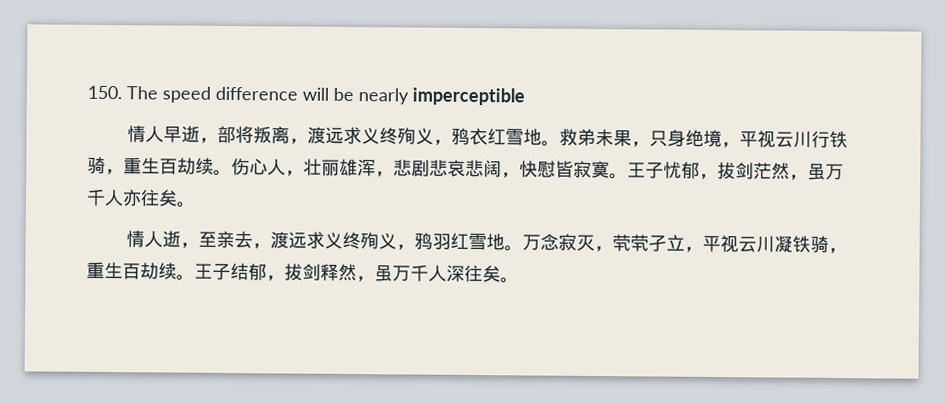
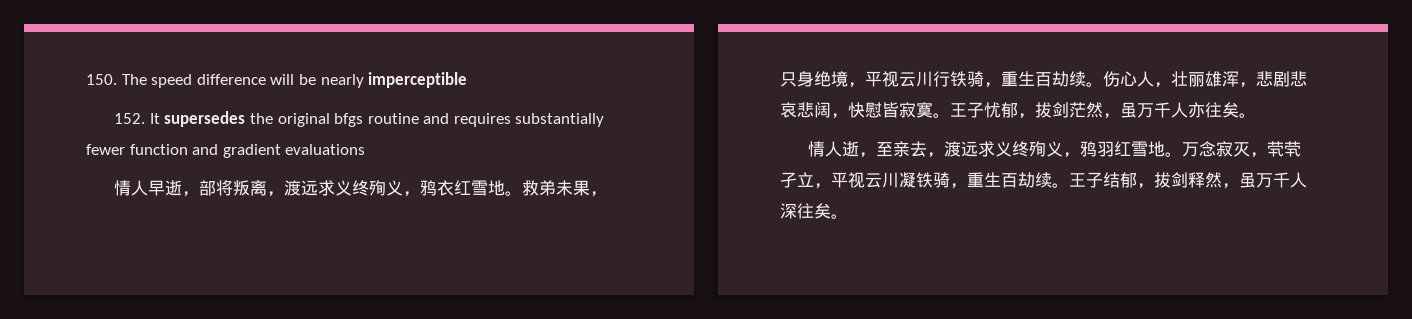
+ 152. It supersedes the original bfgs routine and requires substantially fewer function and gradient evaluations

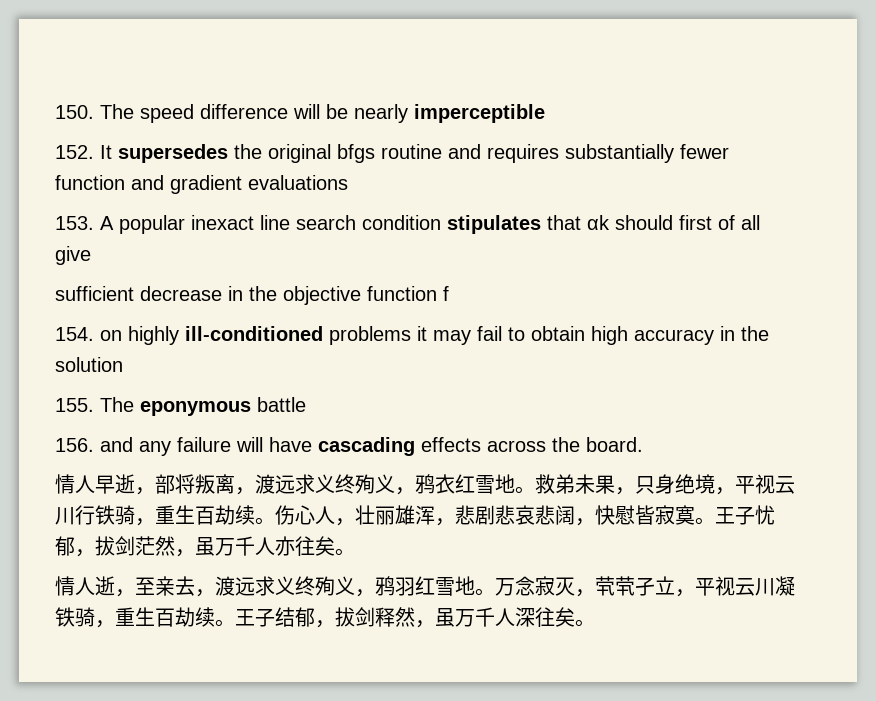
+ 153. A popular inexact line search condition stipulates that αk should first of all give
+ sufficient decrease in the objective function f
+ 154. on highly ill-conditioned problems it may fail to obtain high accuracy in the solution
+ 155. The eponymous battle
+ 156. and any failure will have cascading effects across the board.

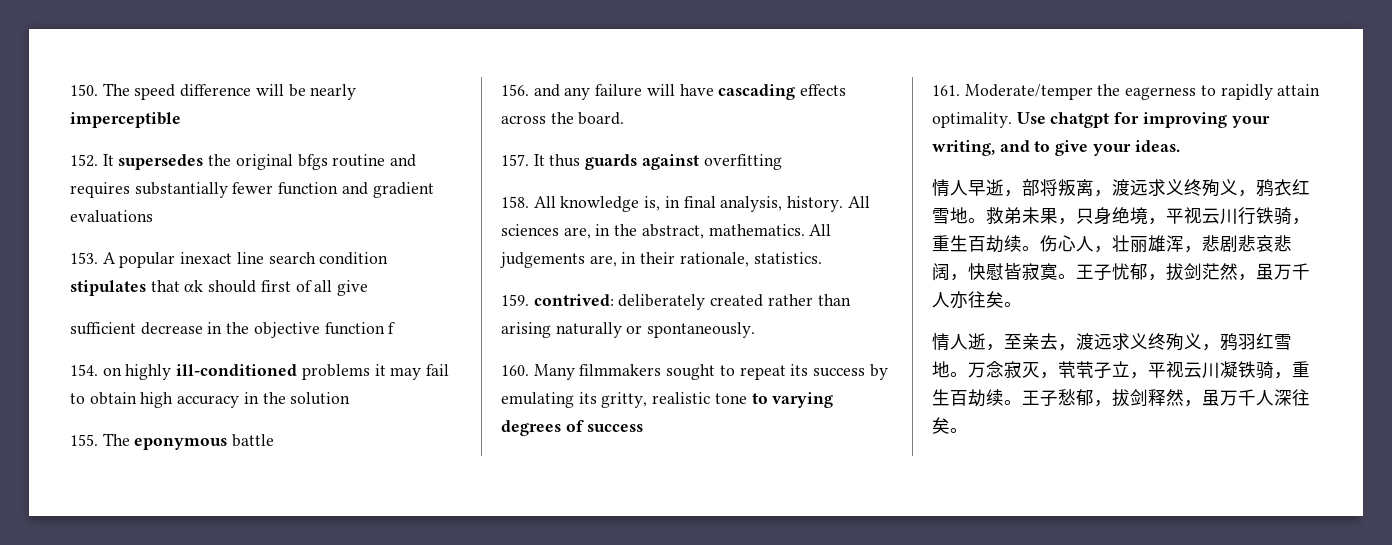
+ 157. It thus guards against overfitting
+ 158. All knowledge is, in final analysis, history. All sciences are, in the abstract, mathematics. All judgements are, in their rationale, statistics.
+ 159. contrived: deliberately created rather than arising naturally or spontaneously.
+ 160. Many filmmakers sought to repeat its success by emulating its gritty, realistic tone to varying degrees of success
+ 161. Moderate/temper the eagerness to rapidly attain optimality. Use chatgpt for improving your writing, and to give your ideas.
- 王子结郁，拔剑释然，虽万千人深往矣。
+ 王子愁郁，拔剑释然，虽万千人深往矣。

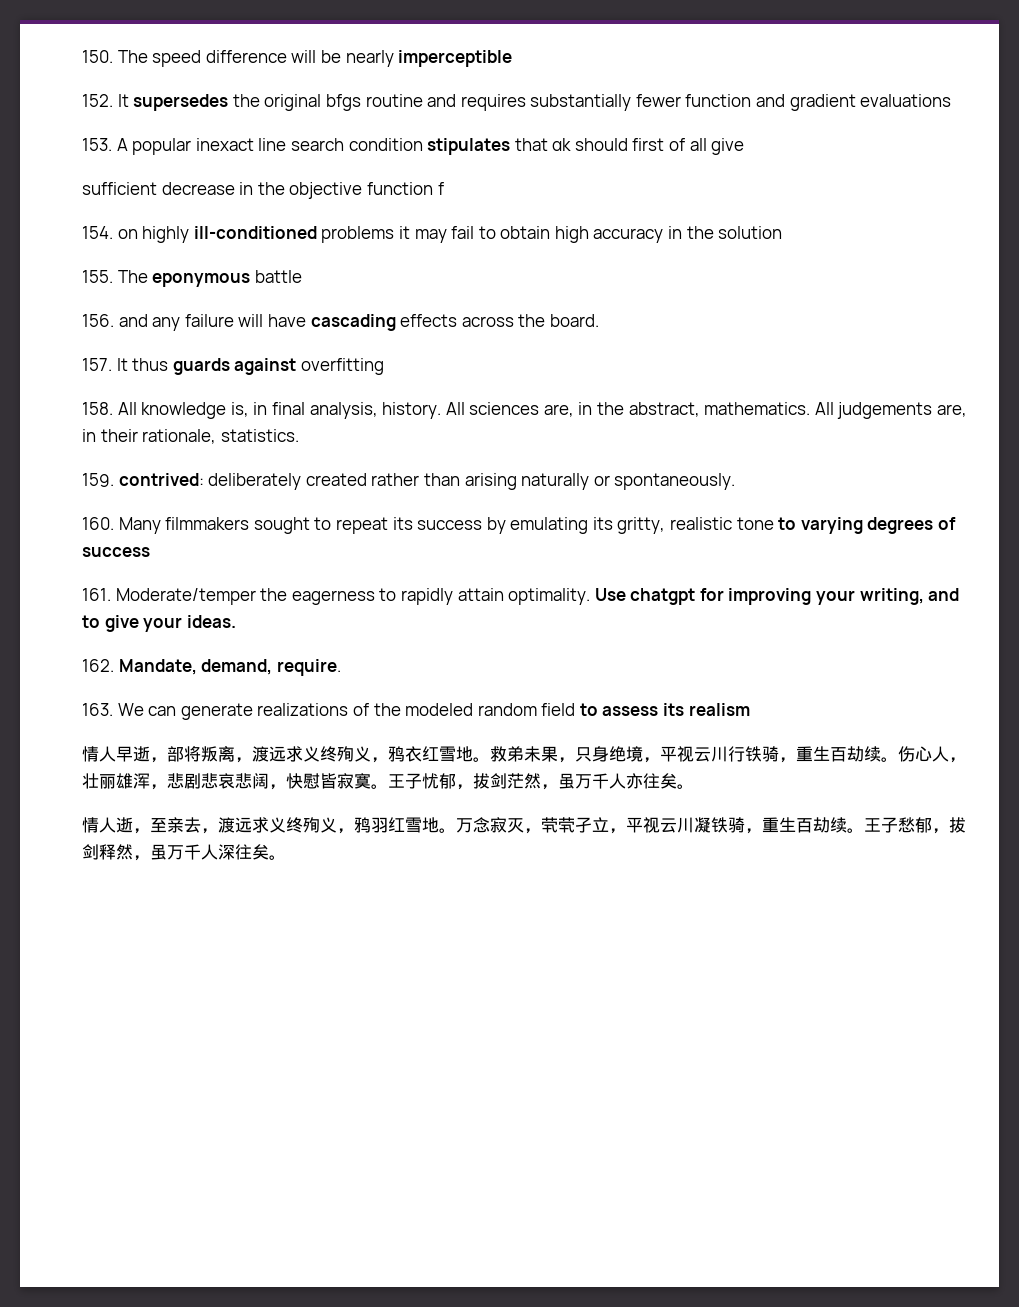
+ 162. Mandate, demand, require.
+ 163. We can generate realizations of the modeled random field to assess its realism

